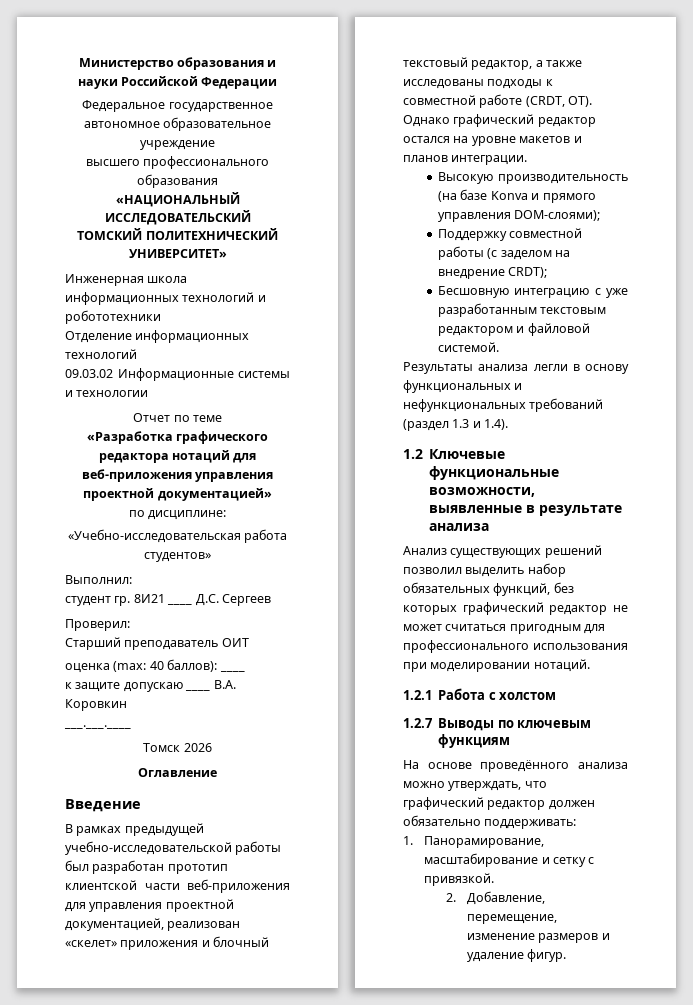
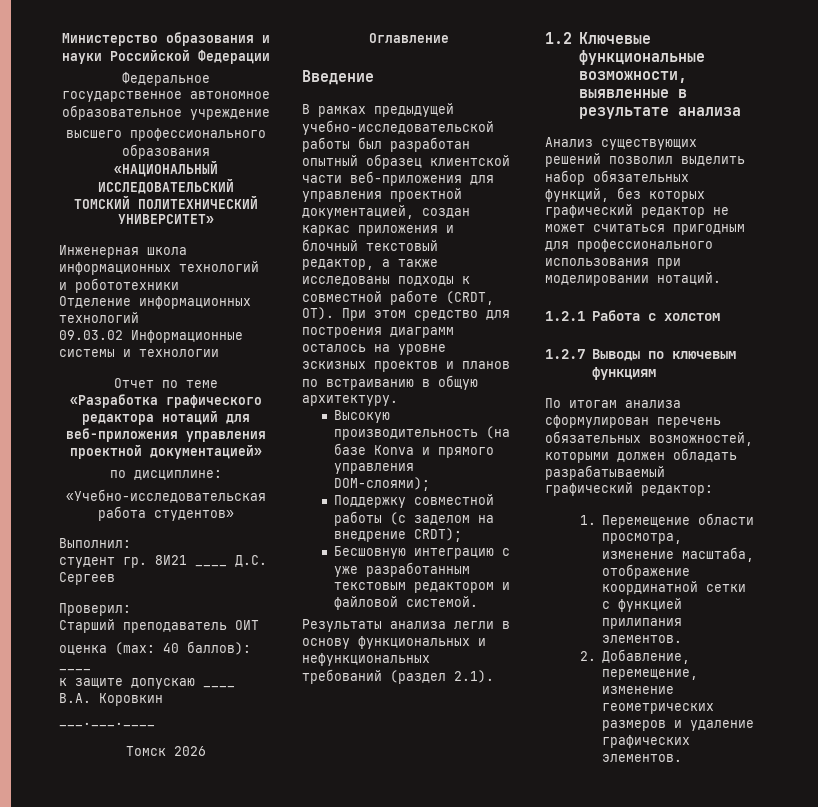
- В рамках предыдущей учебно-исследовательской работы был разработан прототип клиентской части веб-приложения для управления проектной документацией, реализован «скелет» приложения и блочный текстовый редактор, а также исследованы подходы к совместной работе (CRDT, OT). Однако графический редактор остался на уровне макетов и планов интеграции.
+ В рамках предыдущей учебно-исследовательской работы был разработан опытный образец клиентской части веб-приложения для управления проектной документацией, создан каркас приложения и блочный текстовый редактор, а также исследованы подходы к совместной работе (CRDT, OT). При этом средство для построения диаграмм осталось на уровне эскизных проектов и планов по встраиванию в общую архитектуру.
- Результаты анализа легли в основу функциональных и нефункциональных требований (раздел 1.3 и 1.4).
+ Результаты анализа легли в основу функциональных и нефункциональных требований (раздел 2.1).
- На основе проведённого анализа можно утверждать, что графический редактор должен обязательно поддерживать:
- 1. Панорамирование, масштабирование и сетку с привязкой.
+ По итогам анализа сформулирован перечень обязательных возможностей, которыми должен обладать разрабатываемый графический редактор:
+ 1. Перемещение области просмотра, изменение масштаба, отображение координатной сетки с функцией прилипания элементов.
- 2. Добавление, перемещение, изменение размеров и удаление фигур.
+ 2. Добавление, перемещение, изменение геометрических размеров и удаление графических элементов.

